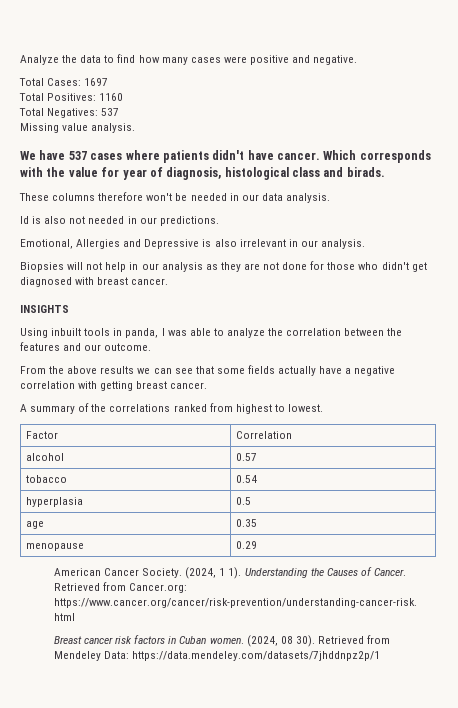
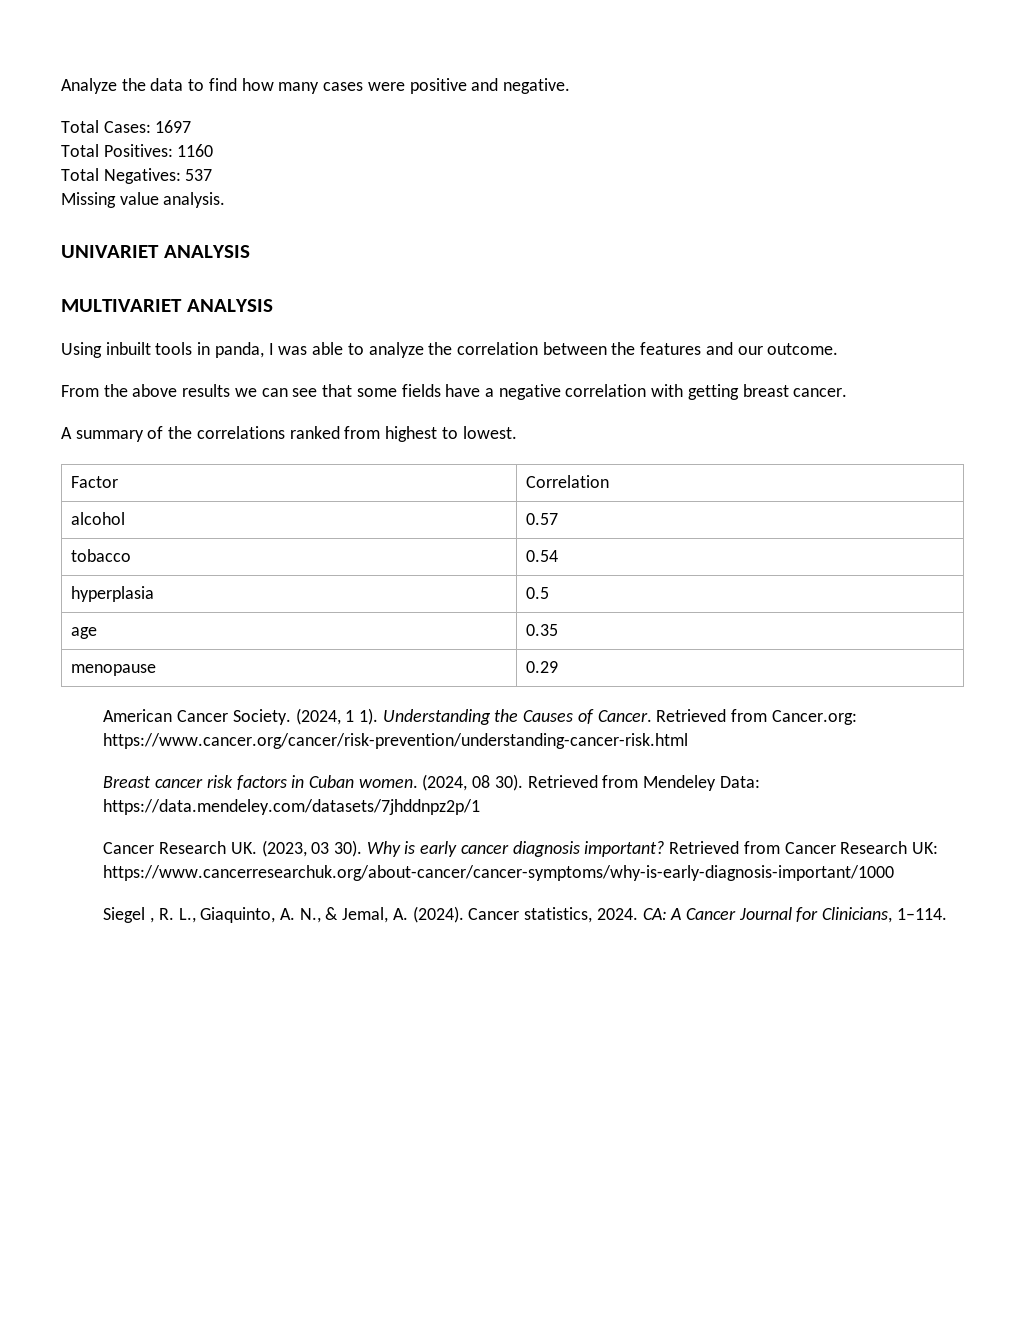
- We have 537 cases where patients didn't have cancer. Which corresponds with the value for year of diagnosis, histological class and birads.
- These columns therefore won't be needed in our data analysis.
- Id is also not needed in our predictions.
- Emotional, Allergies and Depressive is also irrelevant in our analysis.
- Biopsies will not help in our analysis as they are not done for those who didn't get diagnosed with breast cancer.
- INSIGHTS
+ UNIVARIET ANALYSIS
+ MULTIVARIET ANALYSIS
- From the above results we can see that some fields actually have a negative correlation with getting breast cancer.
+ From the above results we can see that some fields have a negative correlation with getting breast cancer.
+ Cancer Research UK. (2023, 03 30). Why is early cancer diagnosis important? Retrieved from Cancer Research UK: https://www.cancerresearchuk.org/about-cancer/cancer-symptoms/why-is-early-diagnosis-important/1000
+ Siegel , R. L., Giaquinto, A. N., & Jemal, A. (2024). Cancer statistics, 2024. CA: A Cancer Journal for Clinicians, 1–114.

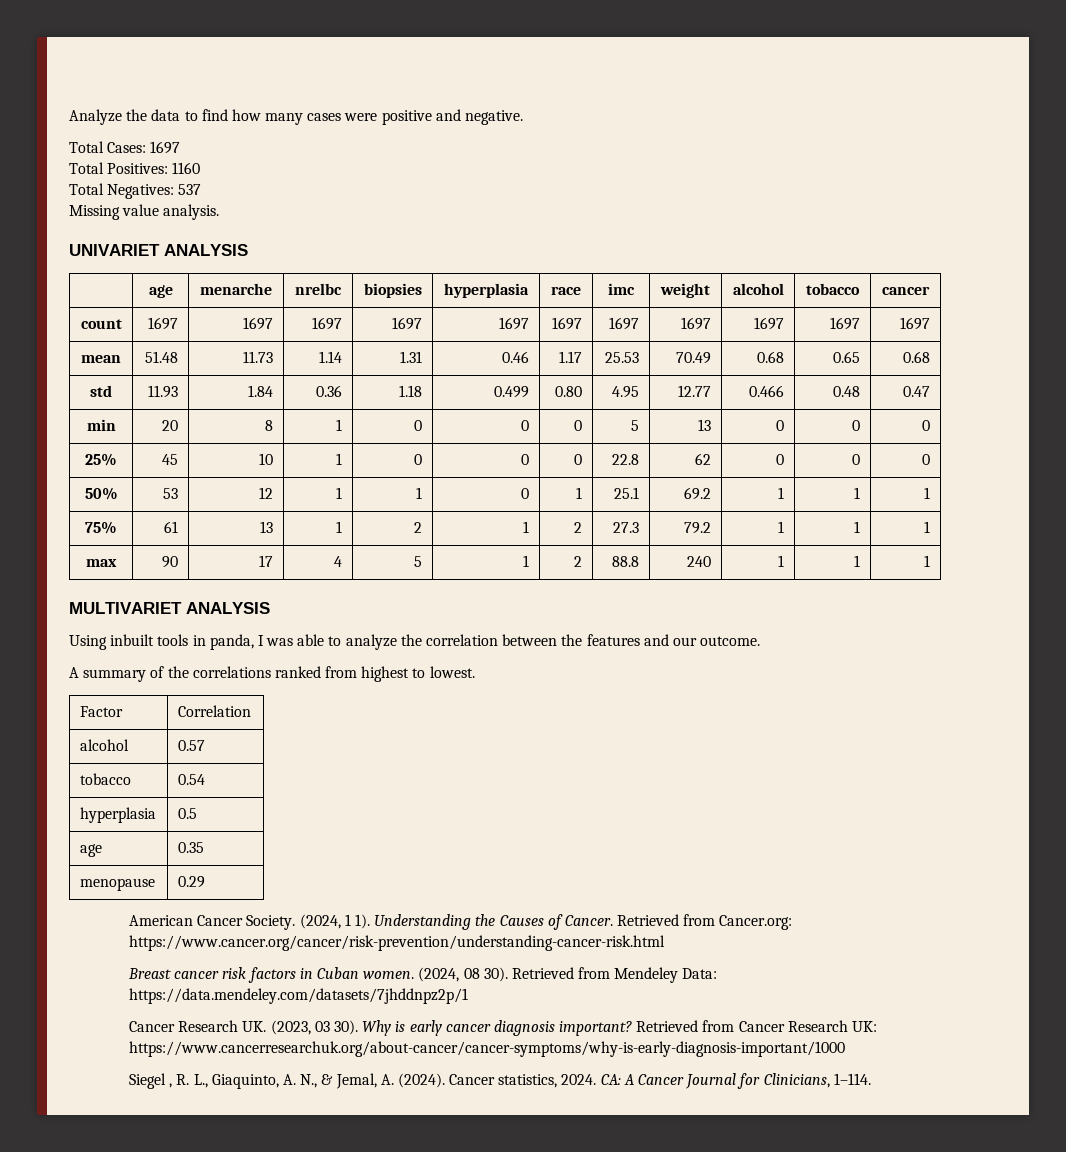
+ | age | menarche | nrelbc | biopsies | hyperplasia | race | imc | weight | alcohol | tobacco | cancer
+ count | 1697 | 1697 | 1697 | 1697 | 1697 | 1697 | 1697 | 1697 | 1697 | 1697 | 1697
+ mean | 51.48 | 11.73 | 1.14 | 1.31 | 0.46 | 1.17 | 25.53 | 70.49 | 0.68 | 0.65 | 0.68
+ std | 11.93 | 1.84 | 0.36 | 1.18 | 0.499 | 0.80 | 4.95 | 12.77 | 0.466 | 0.48 | 0.47
+ min | 20 | 8 | 1 | 0 | 0 | 0 | 5 | 13 | 0 | 0 | 0
+ 25% | 45 | 10 | 1 | 0 | 0 | 0 | 22.8 | 62 | 0 | 0 | 0
+ 50% | 53 | 12 | 1 | 1 | 0 | 1 | 25.1 | 69.2 | 1 | 1 | 1
+ 75% | 61 | 13 | 1 | 2 | 1 | 2 | 27.3 | 79.2 | 1 | 1 | 1
+ max | 90 | 17 | 4 | 5 | 1 | 2 | 88.8 | 240 | 1 | 1 | 1
- From the above results we can see that some fields have a negative correlation with getting breast cancer.

